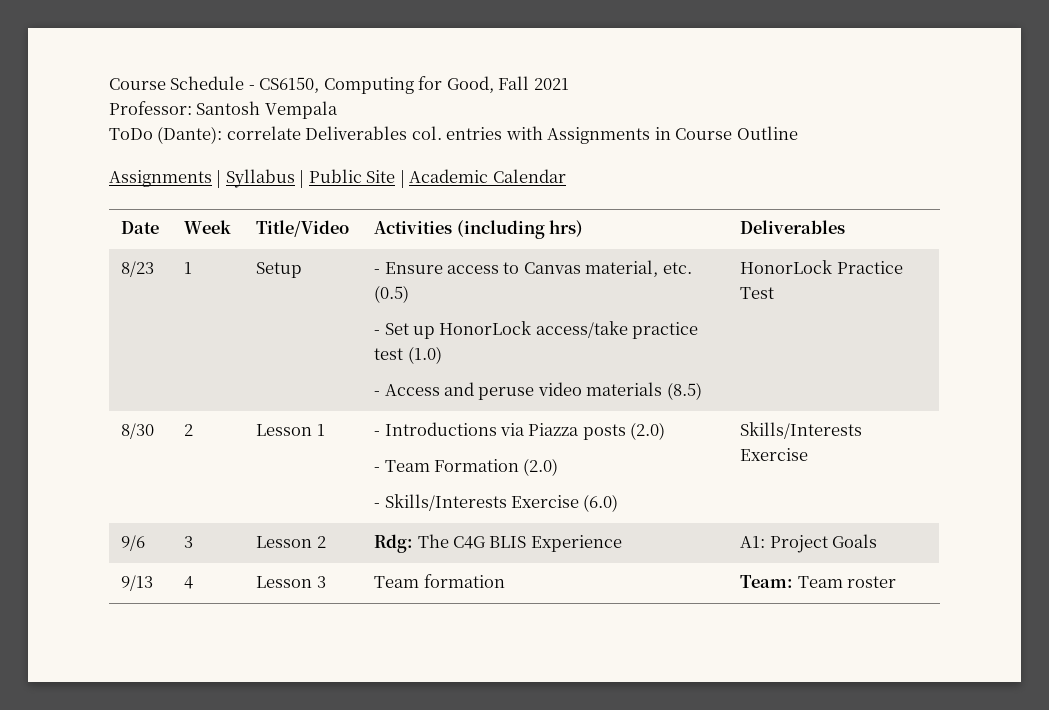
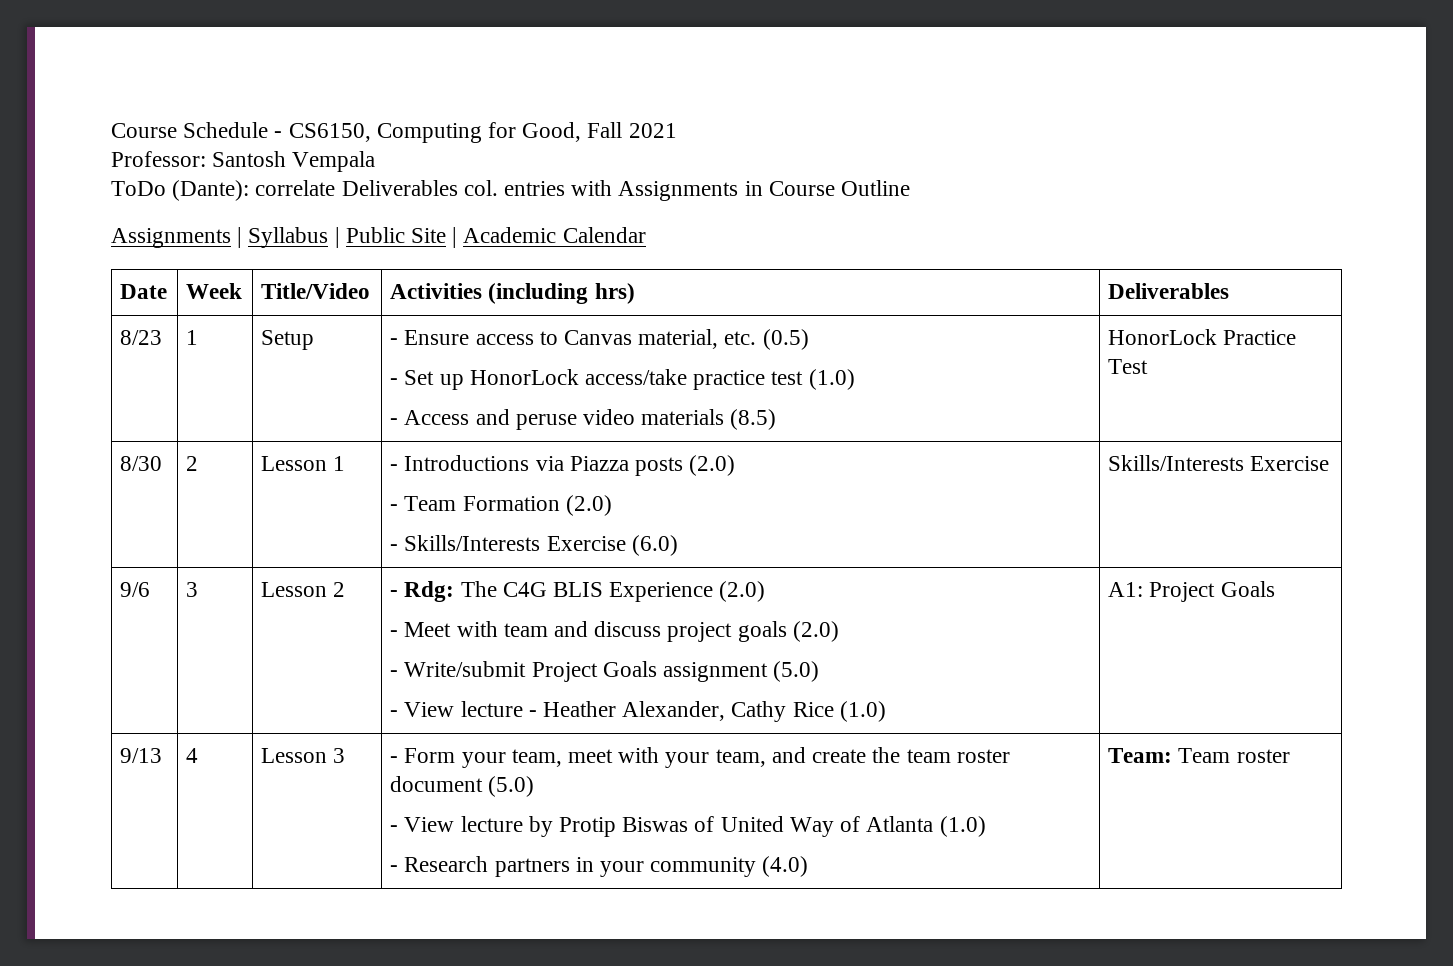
- 9/6 | 3 | Lesson 2 | Rdg: The C4G BLIS Experience | A1: Project Goals
+ 9/6 | 3 | Lesson 2 | - Rdg: The C4G BLIS Experience (2.0)
+ - Meet with team and discuss project goals (2.0)
+ - Write/submit Project Goals assignment (5.0)
+ - View lecture - Heather Alexander, Cathy Rice (1.0) | A1: Project Goals
- Team formation
+ - Form your team, meet with your team, and create the team roster document (5.0)
+ - View lecture by Protip Biswas of United Way of Atlanta (1.0)
+ - Research partners in your community (4.0)

